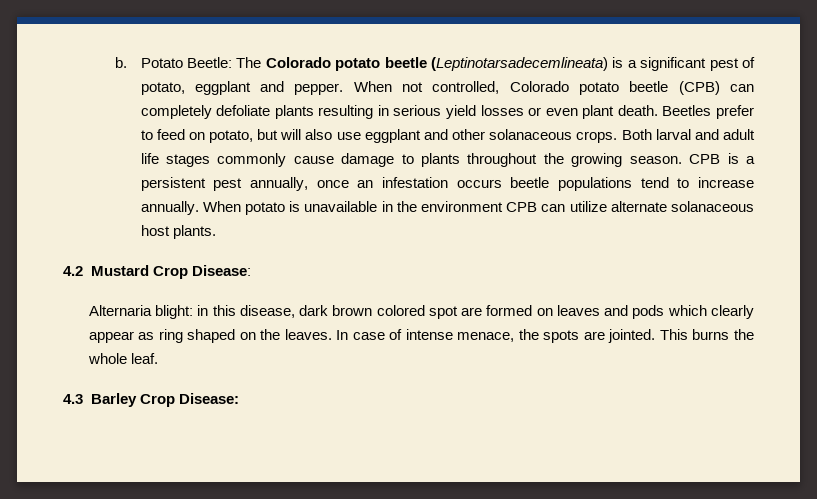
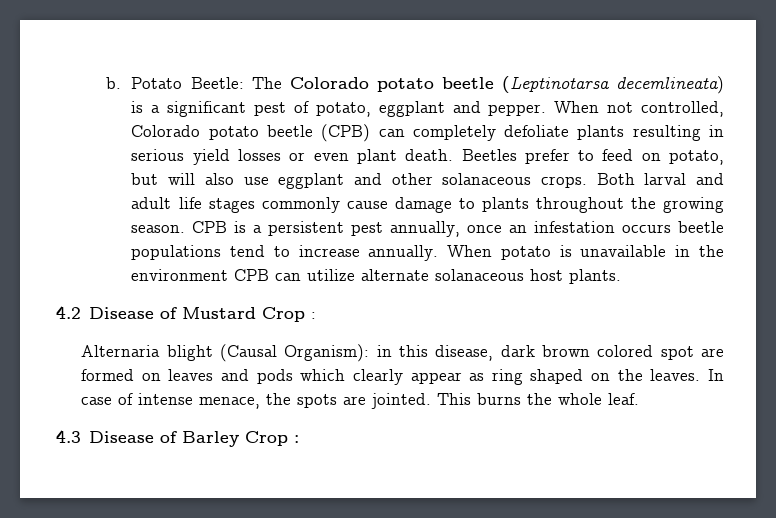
- Potato Beetle: The Colorado potato beetle (Leptinotarsadecemlineata) is a significant pest of potato, eggplant and pepper.
+ Potato Beetle: The Colorado potato beetle (Leptinotarsa decemlineata) is a significant pest of potato, eggplant and pepper.
- 4.2 Mustard Crop Disease:
+ 4.2 Disease of Mustard Crop :
- Alternaria blight: in this disease, dark brown colored spot are formed on leaves and pods which clearly appear as ring shaped on the leaves.
+ Alternaria blight (Causal Organism): in this disease, dark brown colored spot are formed on leaves and pods which clearly appear as ring shaped on the leaves.
- 4.3 Barley Crop Disease:
+ 4.3 Disease of Barley Crop :

